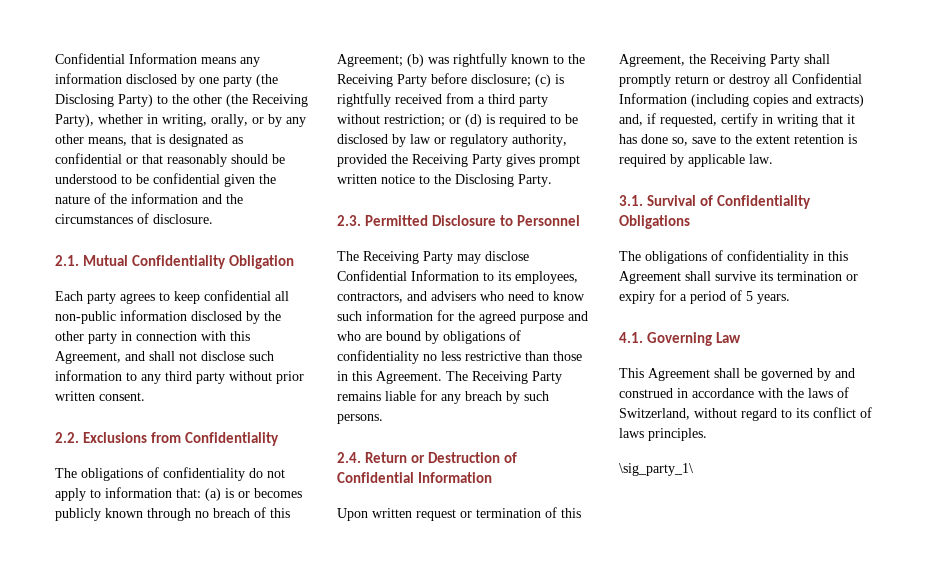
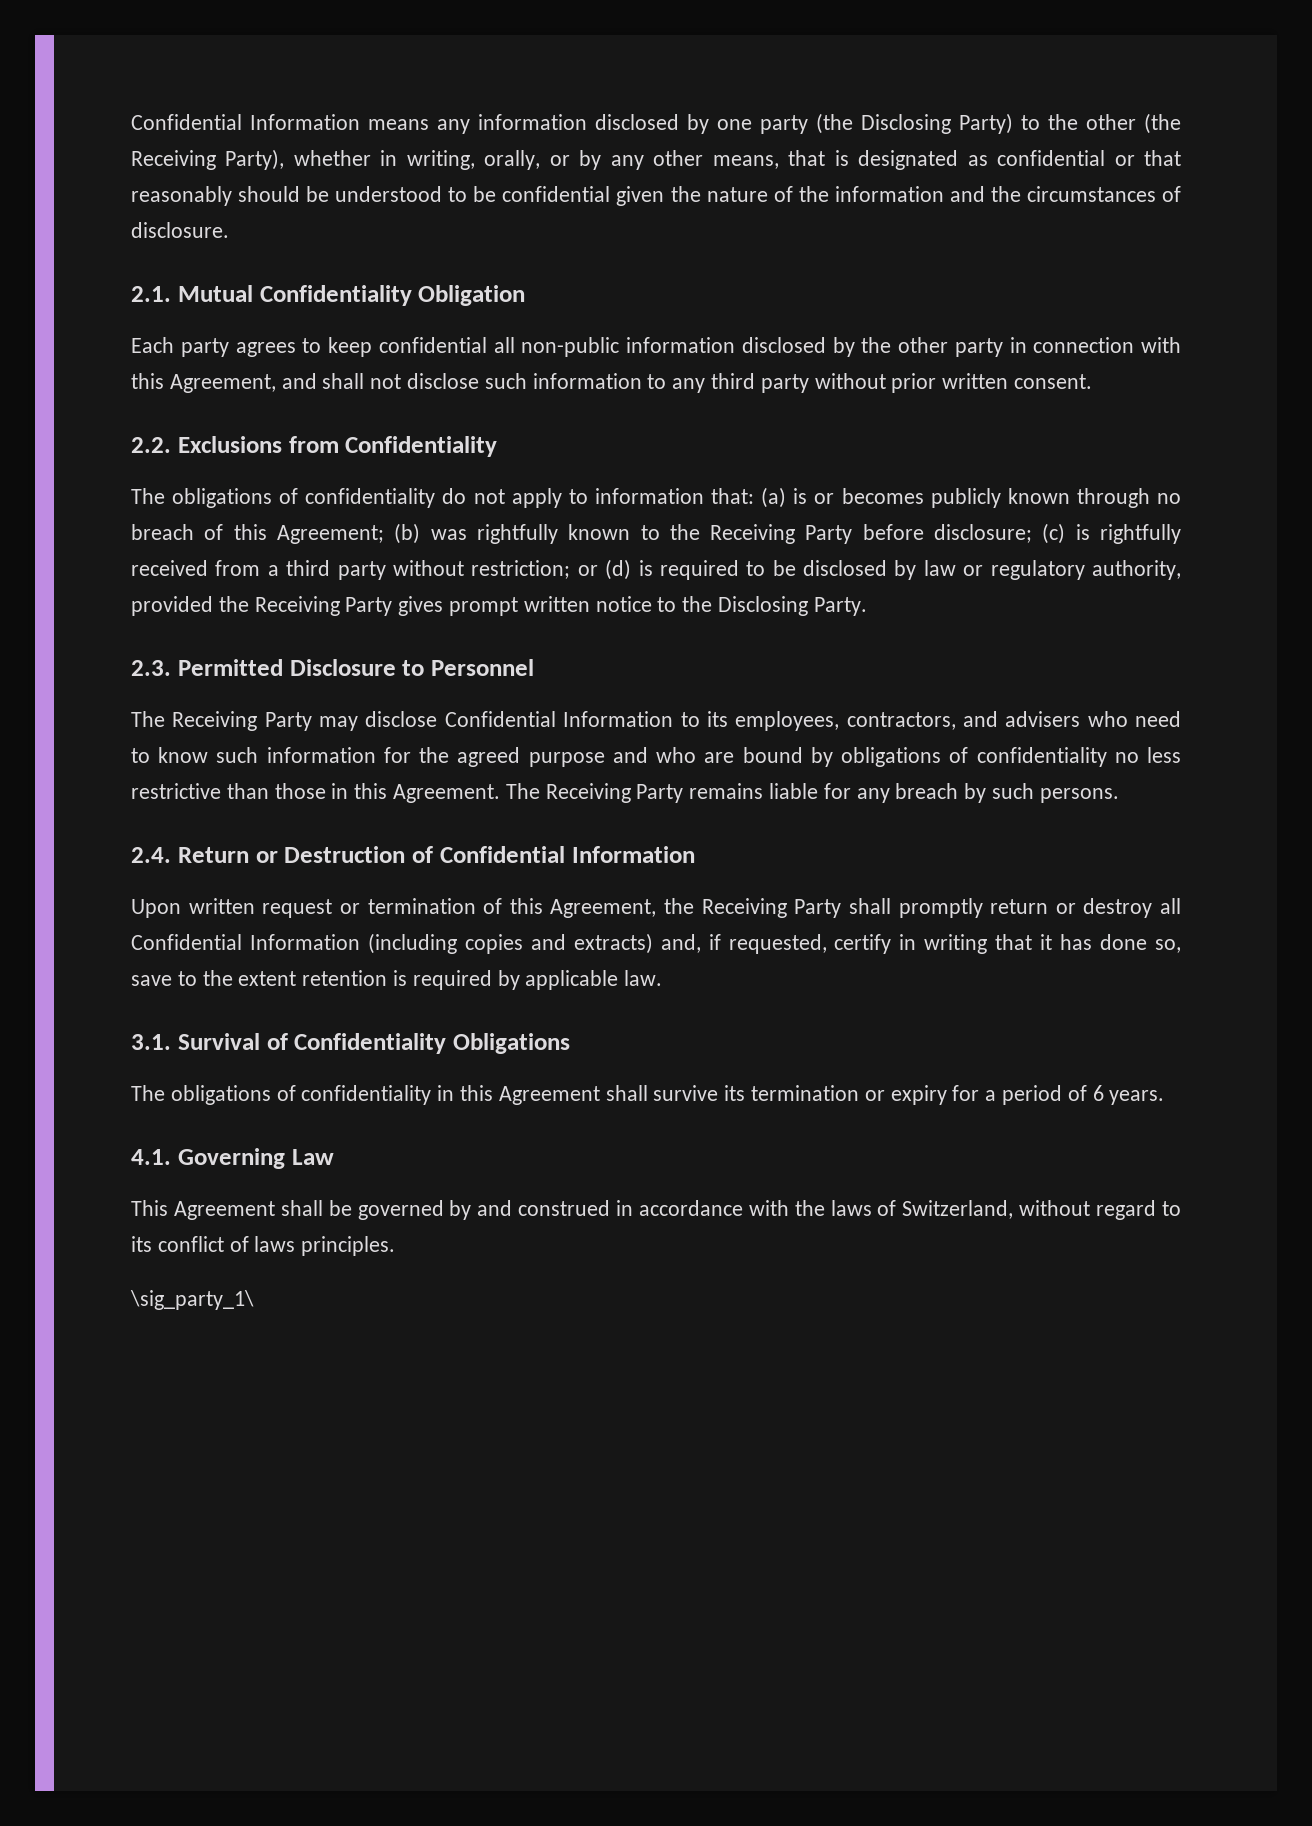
- The obligations of confidentiality in this Agreement shall survive its termination or expiry for a period of 5 years.
+ The obligations of confidentiality in this Agreement shall survive its termination or expiry for a period of 6 years.

